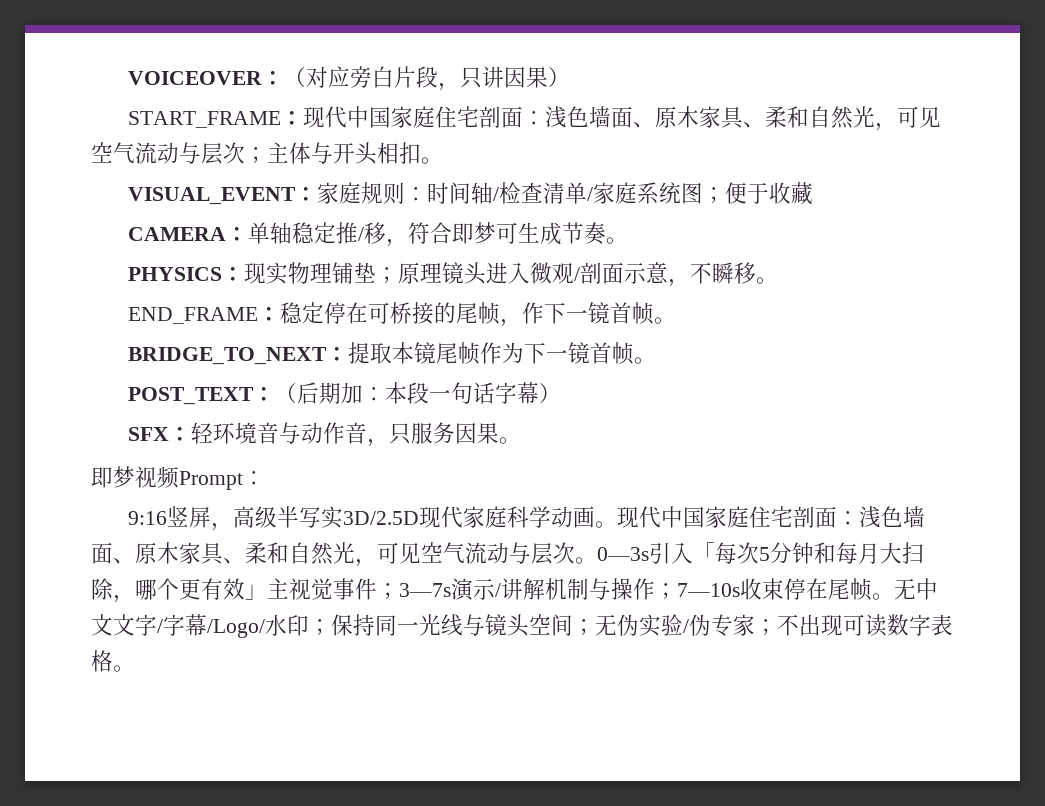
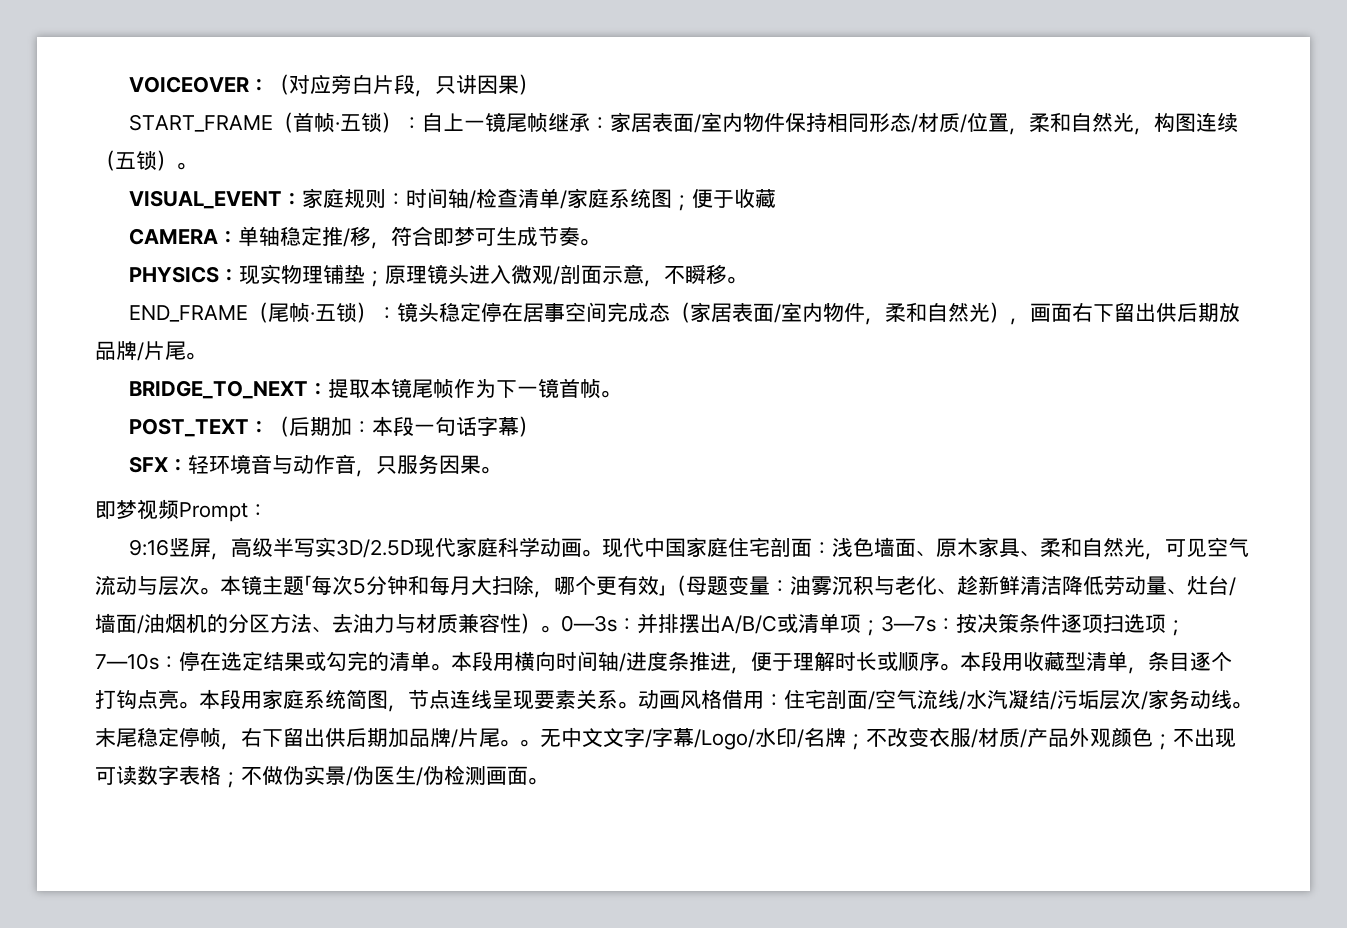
- START_FRAME：现代中国家庭住宅剖面：浅色墙面、原木家具、柔和自然光，可见空气流动与层次；主体与开头相扣。
+ START_FRAME（首帧·五锁）：自上一镜尾帧继承：家居表面/室内物件保持相同形态/材质/位置，柔和自然光，构图连续（五锁）。
- END_FRAME：稳定停在可桥接的尾帧，作下一镜首帧。
+ END_FRAME（尾帧·五锁）：镜头稳定停在居事空间完成态（家居表面/室内物件，柔和自然光），画面右下留出供后期放品牌/片尾。
- 0—3s引入「每次5分钟和每月大扫除，哪个更有效」主视觉事件；3—7s演示/讲解机制与操作；7—10s收束停在尾帧。
+ 本镜主题「每次5分钟和每月大扫除，哪个更有效」（母题变量：油雾沉积与老化、趁新鲜清洁降低劳动量、灶台/墙面/油烟机的分区方法、去油力与材质兼容性）。0—3s：并排摆出A/B/C或清单项；3—7s：按决策条件逐项扫选项；7—10s：停在选定结果或勾完的清单。本段用横向时间轴/进度条推进，便于理解时长或顺序。本段用收藏型清单，条目逐个打钩点亮。本段用家庭系统简图，节点连线呈现要素关系。动画风格借用：住宅剖面/空气流线/水汽凝结/污垢层次/家务动线。末尾稳定停帧，右下留出供后期加品牌/片尾。。
- 无中文文字/字幕/Logo/水印；保持同一光线与镜头空间；无伪实验/伪专家；不出现可读数字表格。
+ 无中文文字/字幕/Logo/水印/名牌；不改变衣服/材质/产品外观颜色；不出现可读数字表格；不做伪实景/伪医生/伪检测画面。

